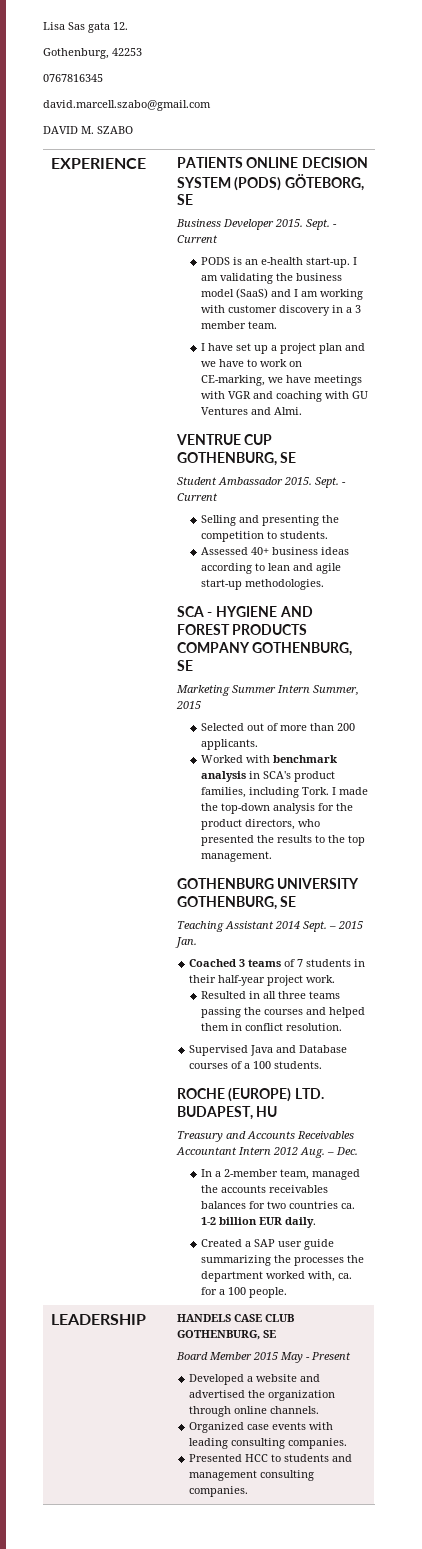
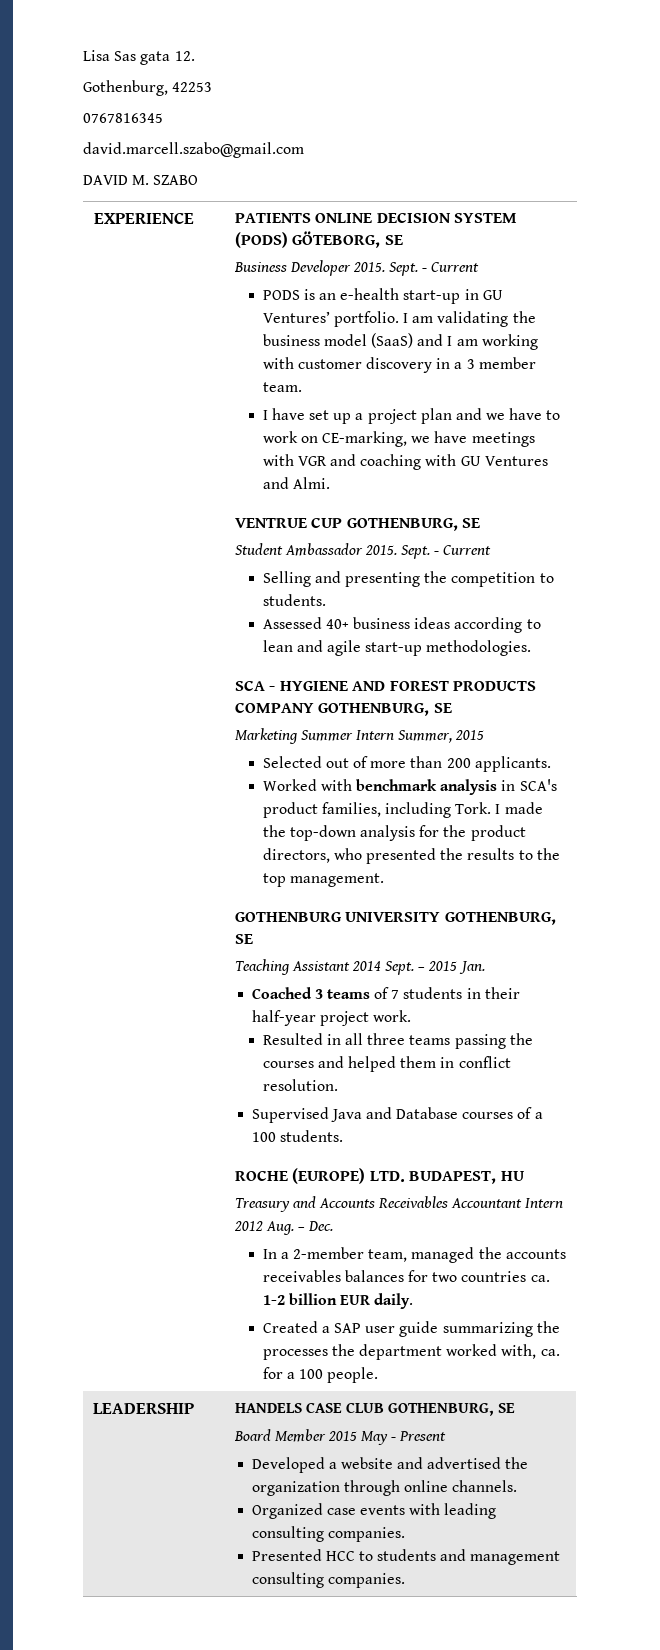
- PODS is an e-health start-up.
+ PODS is an e-health start-up in GU Ventures’ portfolio.

